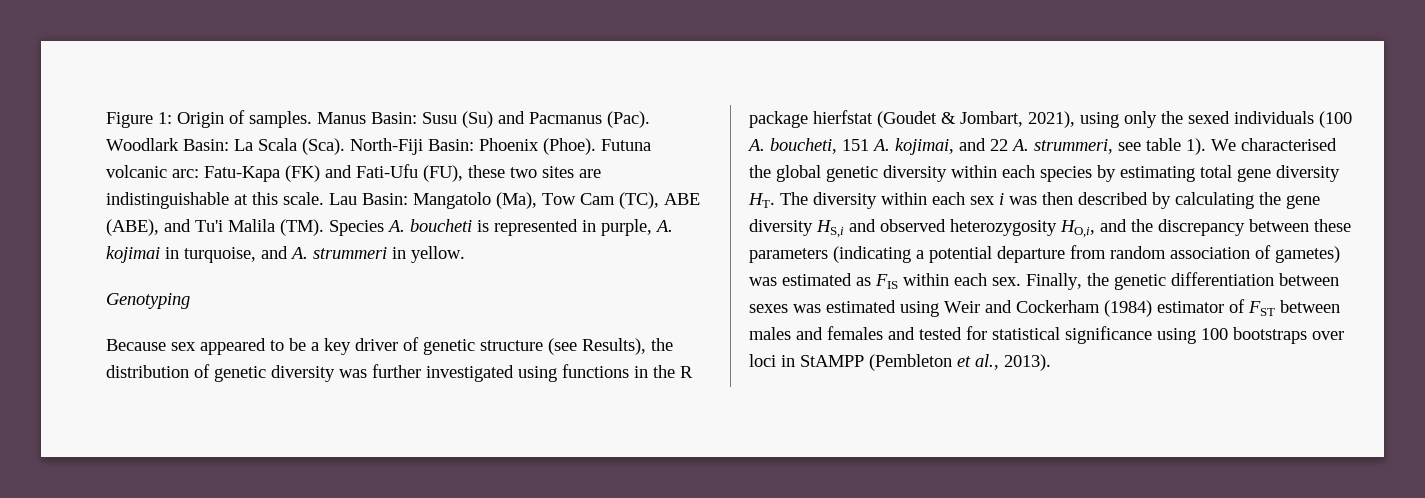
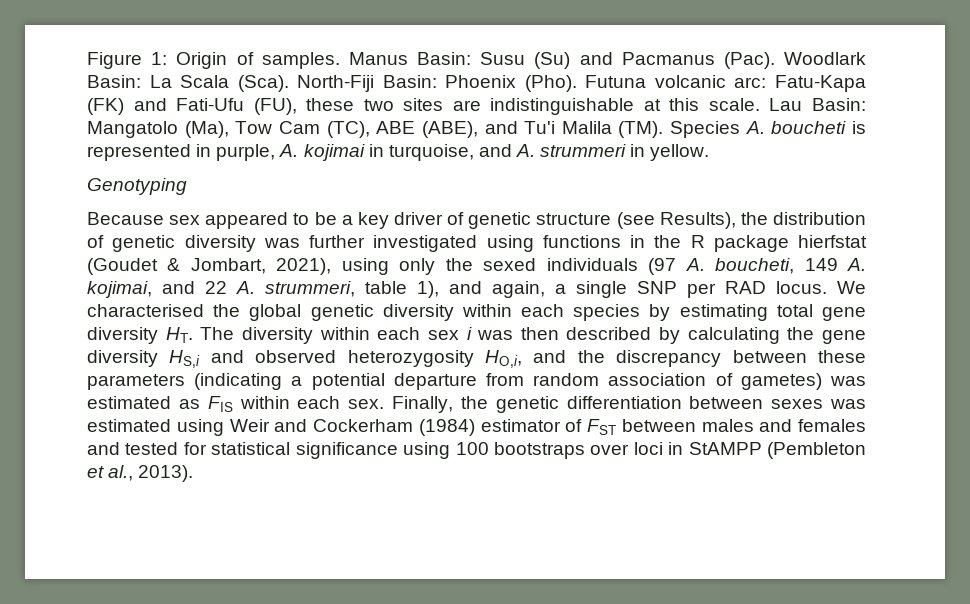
- North-Fiji Basin: Phoenix (Phoe).
+ North-Fiji Basin: Phoenix (Pho).
- Because sex appeared to be a key driver of genetic structure (see Results), the distribution of genetic diversity was further investigated using functions in the R package hierfstat (Goudet & Jombart, 2021), using only the sexed individuals (100 A. boucheti, 151 A. kojimai, and 22 A. strummeri, see table 1).
+ Because sex appeared to be a key driver of genetic structure (see Results), the distribution of genetic diversity was further investigated using functions in the R package hierfstat (Goudet & Jombart, 2021), using only the sexed individuals (97 A. boucheti, 149 A. kojimai, and 22 A. strummeri, table 1), and again, a single SNP per RAD locus.

